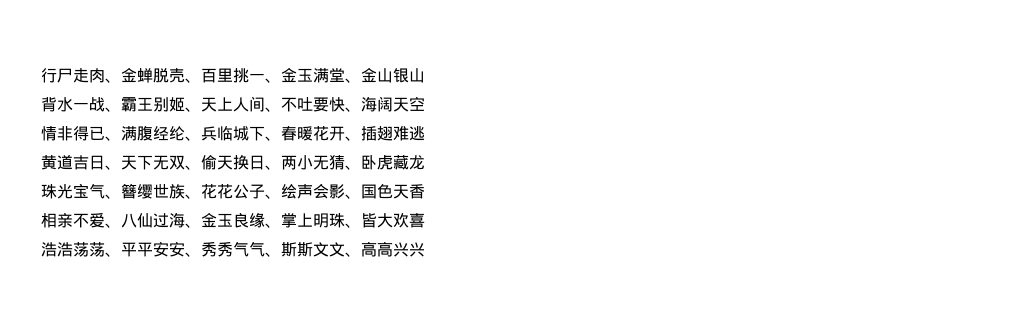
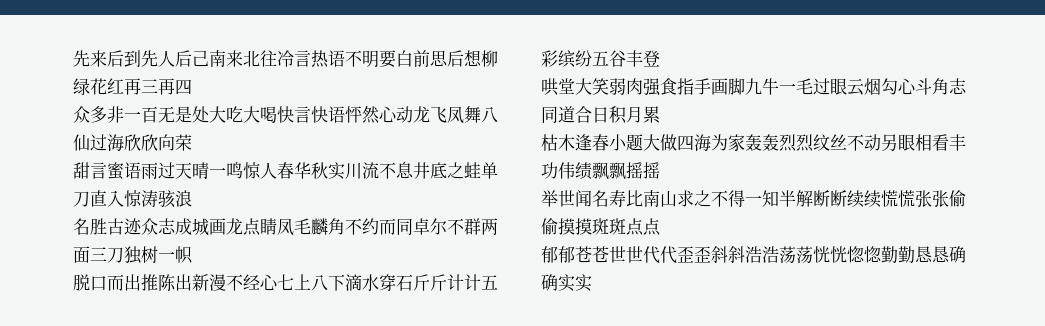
- 行尸走肉、金蝉脱壳、百里挑一、金玉满堂、金山银山
- 背水一战、霸王别姬、天上人间、不吐要快、海阔天空
- 情非得已、满腹经纶、兵临城下、春暖花开、插翅难逃
- 黄道吉日、天下无双、偷天换日、两小无猜、卧虎藏龙
- 珠光宝气、簪缨世族、花花公子、绘声会影、国色天香
- 相亲不爱、八仙过海、金玉良缘、掌上明珠、皆大欢喜
- 浩浩荡荡、平平安安、秀秀气气、斯斯文文、高高兴兴
+ 先来后到先人后己南来北往冷言热语不明要白前思后想柳绿花红再三再四
+ 众多非一百无是处大吃大喝快言快语怦然心动龙飞凤舞八仙过海欣欣向荣
+ 甜言蜜语雨过天晴一鸣惊人春华秋实川流不息井底之蛙单刀直入惊涛骇浪
+ 名胜古迹众志成城画龙点睛凤毛麟角不约而同卓尔不群两面三刀独树一帜
+ 脱口而出推陈出新漫不经心七上八下滴水穿石斤斤计计五彩缤纷五谷丰登
+ 哄堂大笑弱肉强食指手画脚九牛一毛过眼云烟勾心斗角志同道合日积月累
+ 枯木逢春小题大做四海为家轰轰烈烈纹丝不动另眼相看丰功伟绩飘飘摇摇
+ 举世闻名寿比南山求之不得一知半解断断续续慌慌张张偷偷摸摸斑斑点点
+ 郁郁苍苍世世代代歪歪斜斜浩浩荡荡恍恍惚惚勤勤恳恳确确实实

